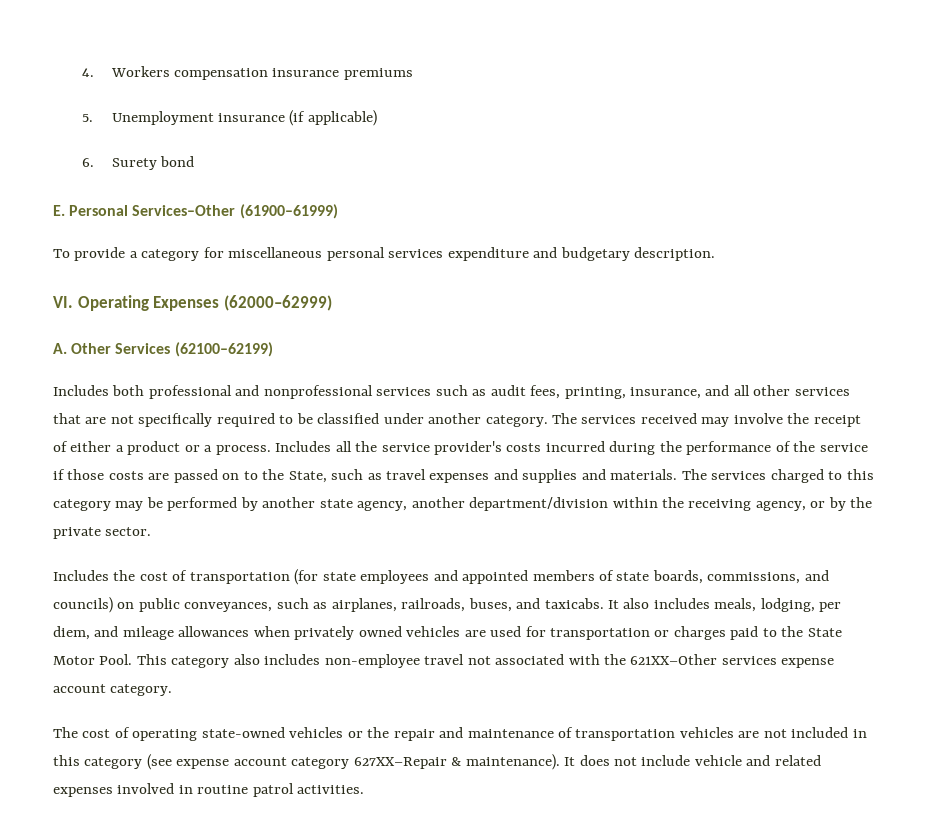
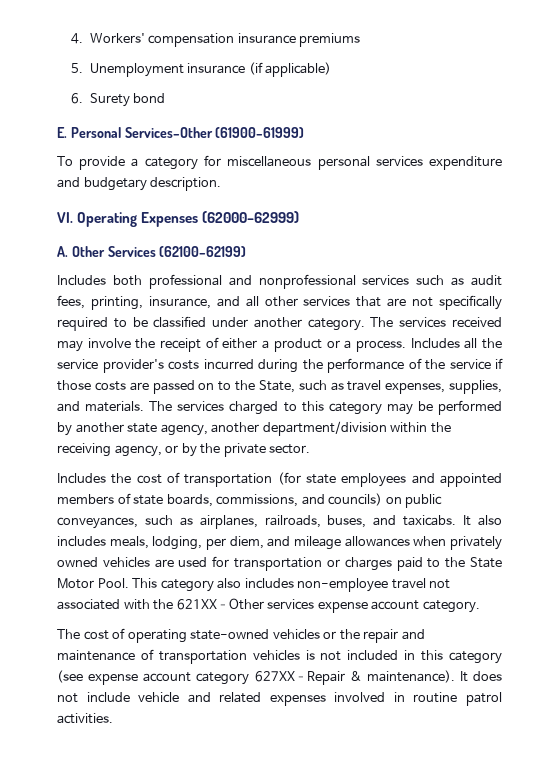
- 4. Workers compensation insurance premiums
+ 4. Workers' compensation insurance premiums
- Includes all the service provider's costs incurred during the performance of the service if those costs are passed on to the State, such as travel expenses and supplies and materials.
+ Includes all the service provider's costs incurred during the performance of the service if those costs are passed on to the State, such as travel expenses, supplies, and materials.
- The cost of operating state-owned vehicles or the repair and maintenance of transportation vehicles are not included in this category (see expense account category 627XX–Repair & maintenance).
+ The cost of operating state-owned vehicles or the repair and maintenance of transportation vehicles is not included in this category (see expense account category 627XX–Repair & maintenance).

